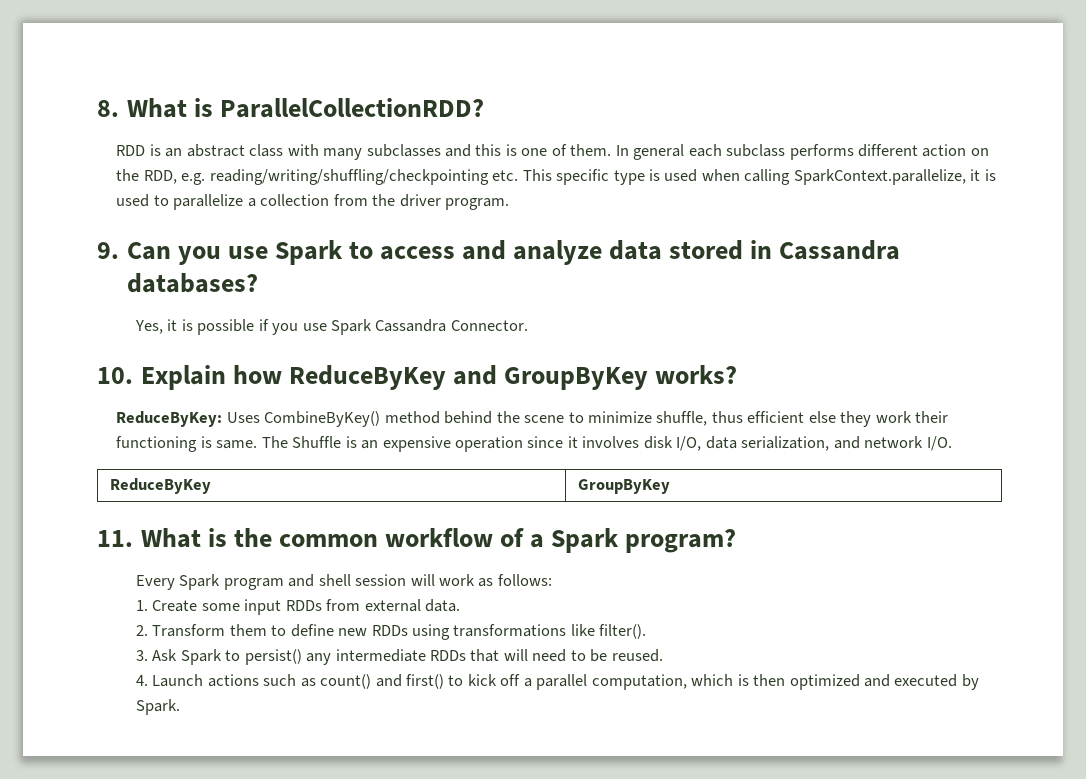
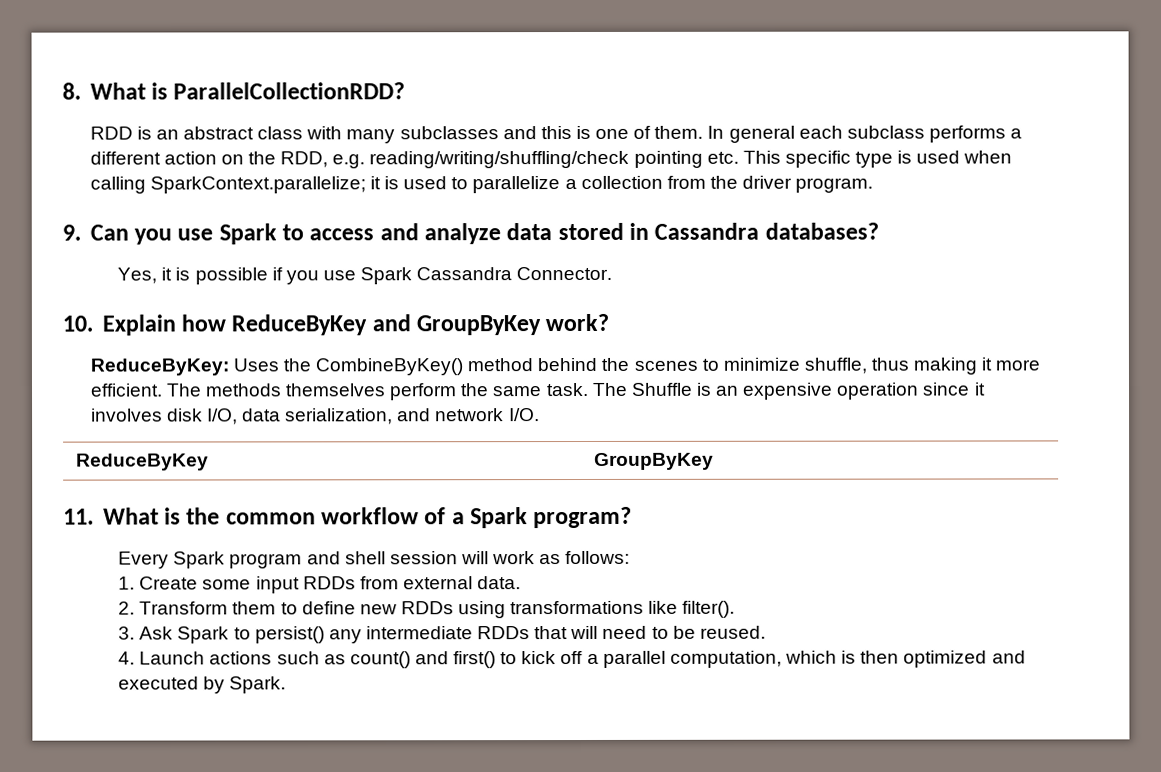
- In general each subclass performs different action on the RDD, e.g. reading/writing/shuffling/checkpointing etc. This specific type is used when calling SparkContext.parallelize, it is used to parallelize a collection from the driver program.
+ In general each subclass performs a different action on the RDD, e.g. reading/writing/shuffling/check pointing etc. This specific type is used when calling SparkContext.parallelize; it is used to parallelize a collection from the driver program.
- 10. Explain how ReduceByKey and GroupByKey works?
+ 10. Explain how ReduceByKey and GroupByKey work?
- ReduceByKey: Uses CombineByKey() method behind the scene to minimize shuffle, thus efficient else they work their functioning is same.
+ ReduceByKey: Uses the CombineByKey() method behind the scenes to minimize shuffle, thus making it more efficient. The methods themselves perform the same task.

